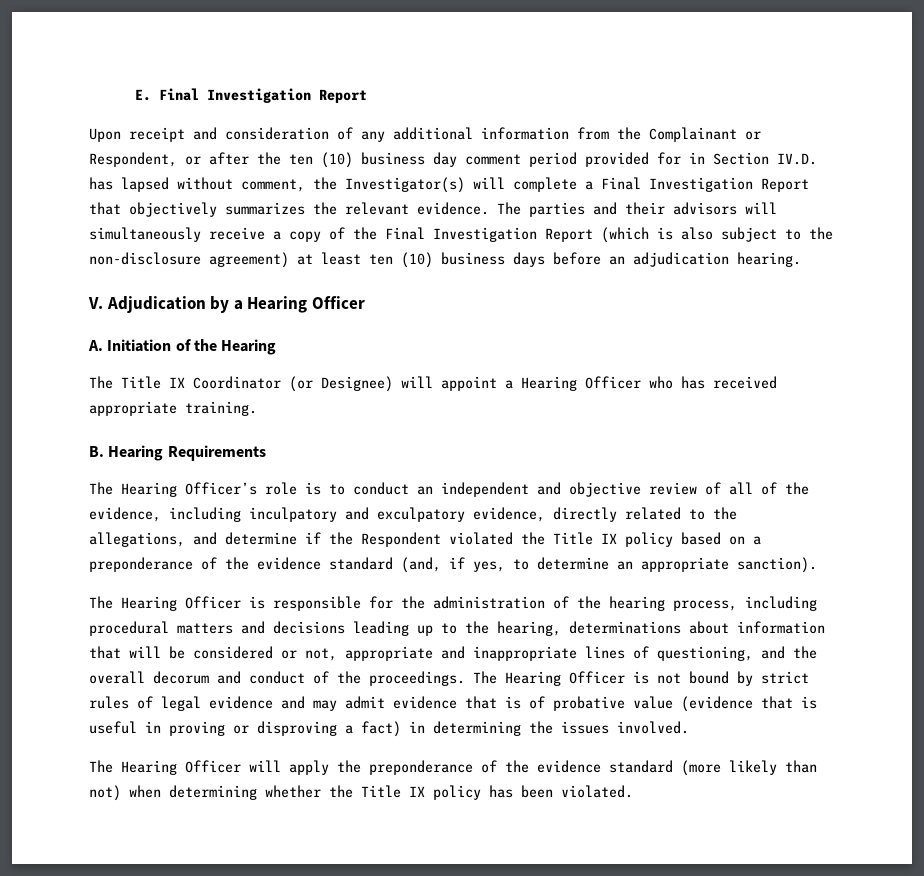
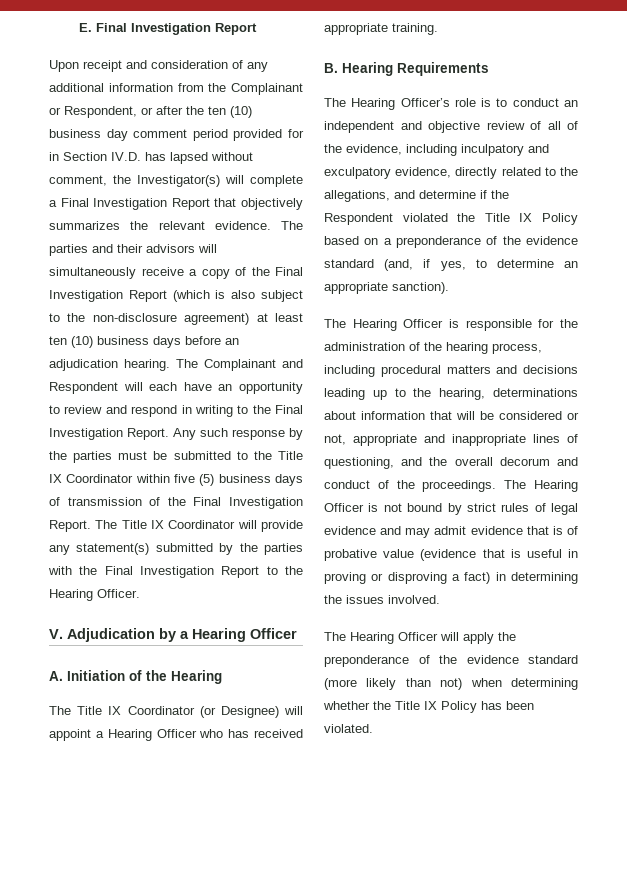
+ The Complainant and Respondent will each have an opportunity to review and respond in writing to the Final Investigation Report. Any such response by the parties must be submitted to the Title IX Coordinator within five (5) business days of transmission of the Final Investigation Report. The Title IX Coordinator will provide any statement(s) submitted by the parties with the Final Investigation Report to the Hearing Officer.
- The Hearing Officer’s role is to conduct an independent and objective review of all of the evidence, including inculpatory and exculpatory evidence, directly related to the allegations, and determine if the Respondent violated the Title IX policy based on a preponderance of the evidence standard (and, if yes, to determine an appropriate sanction).
+ The Hearing Officer’s role is to conduct an independent and objective review of all of the evidence, including inculpatory and exculpatory evidence, directly related to the allegations, and determine if the Respondent violated the Title IX Policy based on a preponderance of the evidence standard (and, if yes, to determine an appropriate sanction).
- The Hearing Officer will apply the preponderance of the evidence standard (more likely than not) when determining whether the Title IX policy has been violated.
+ The Hearing Officer will apply the preponderance of the evidence standard (more likely than not) when determining whether the Title IX Policy has been violated.

